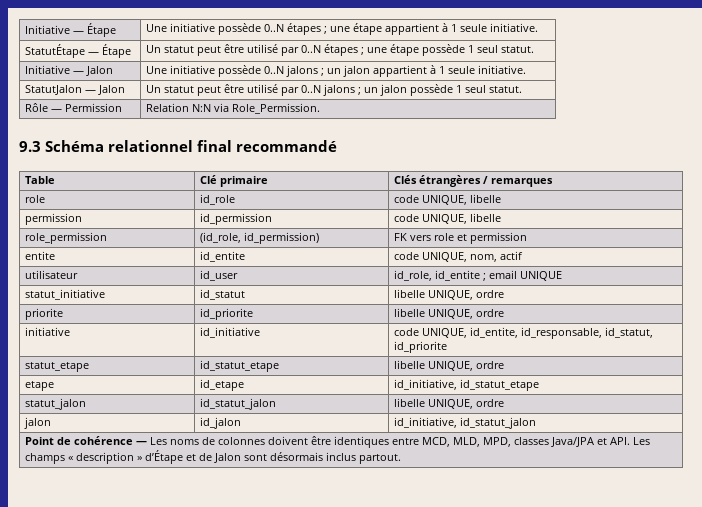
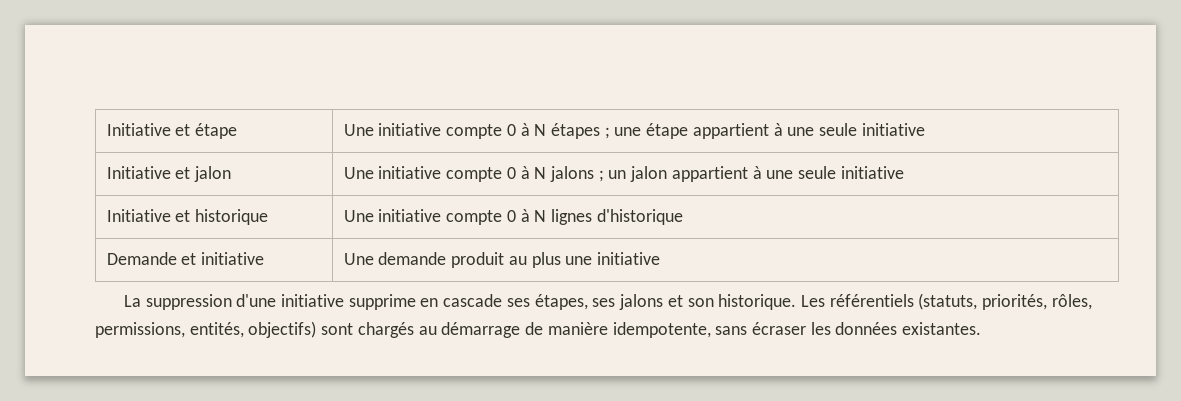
- Initiative — Étape | Une initiative possède 0..N étapes ; une étape appartient à 1 seule initiative.
- StatutÉtape — Étape | Un statut peut être utilisé par 0..N étapes ; une étape possède 1 seul statut.
- Initiative — Jalon | Une initiative possède 0..N jalons ; un jalon appartient à 1 seule initiative.
- StatutJalon — Jalon | Un statut peut être utilisé par 0..N jalons ; un jalon possède 1 seul statut.
- Rôle — Permission | Relation N:N via Role_Permission.
- 9.3 Schéma relationnel final recommandé
- Table | Clé primaire | Clés étrangères / remarques
- role | id_role | code UNIQUE, libelle
- permission | id_permission | code UNIQUE, libelle
- role_permission | (id_role, id_permission) | FK vers role et permission
- entite | id_entite | code UNIQUE, nom, actif
- utilisateur | id_user | id_role, id_entite ; email UNIQUE
- statut_initiative | id_statut | libelle UNIQUE, ordre
- priorite | id_priorite | libelle UNIQUE, ordre
- initiative | id_initiative | code UNIQUE, id_entite, id_responsable, id_statut, id_priorite
- statut_etape | id_statut_etape | libelle UNIQUE, ordre
- etape | id_etape | id_initiative, id_statut_etape
- statut_jalon | id_statut_jalon | libelle UNIQUE, ordre
- jalon | id_jalon | id_initiative, id_statut_jalon
- Point de cohérence — Les noms de colonnes doivent être identiques entre MCD, MLD, MPD, classes Java/JPA et API. Les champs « description » d’Étape et de Jalon sont désormais inclus partout.
+ Initiative et étape | Une initiative compte 0 à N étapes ; une étape appartient à une seule initiative
+ Initiative et jalon | Une initiative compte 0 à N jalons ; un jalon appartient à une seule initiative
+ Initiative et historique | Une initiative compte 0 à N lignes d'historique
+ Demande et initiative | Une demande produit au plus une initiative
+ La suppression d'une initiative supprime en cascade ses étapes, ses jalons et son historique. Les référentiels (statuts, priorités, rôles, permissions, entités, objectifs) sont chargés au démarrage de manière idempotente, sans écraser les données existantes.

